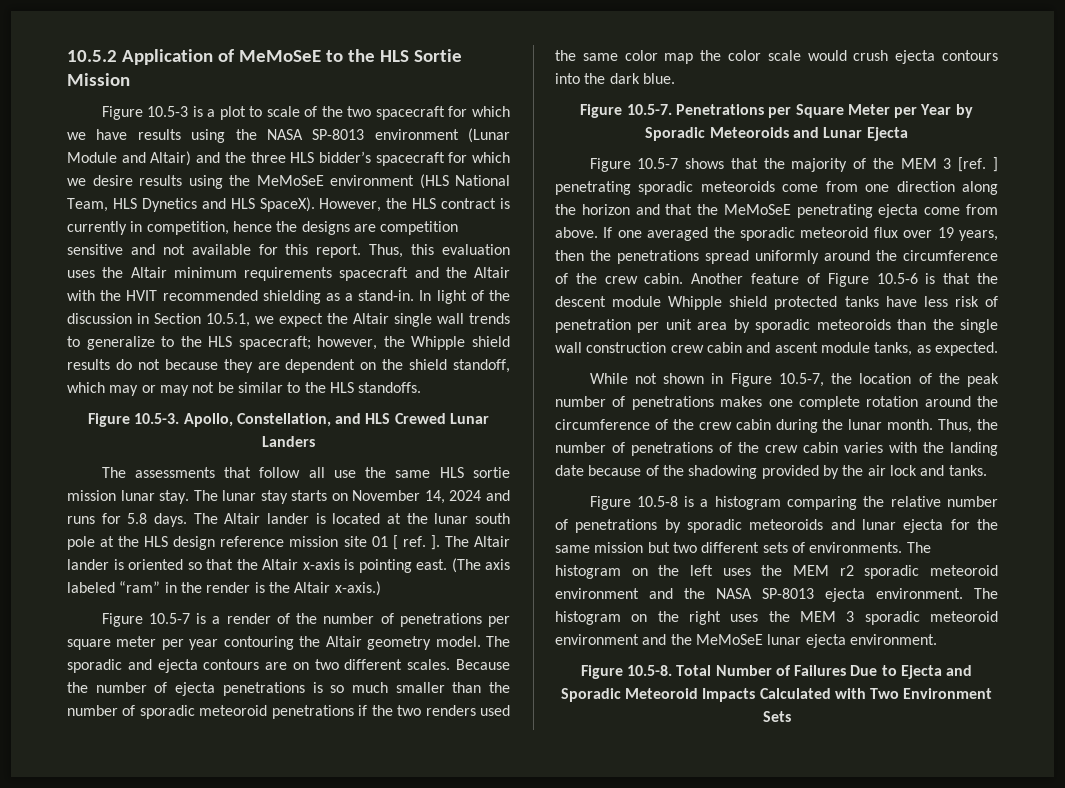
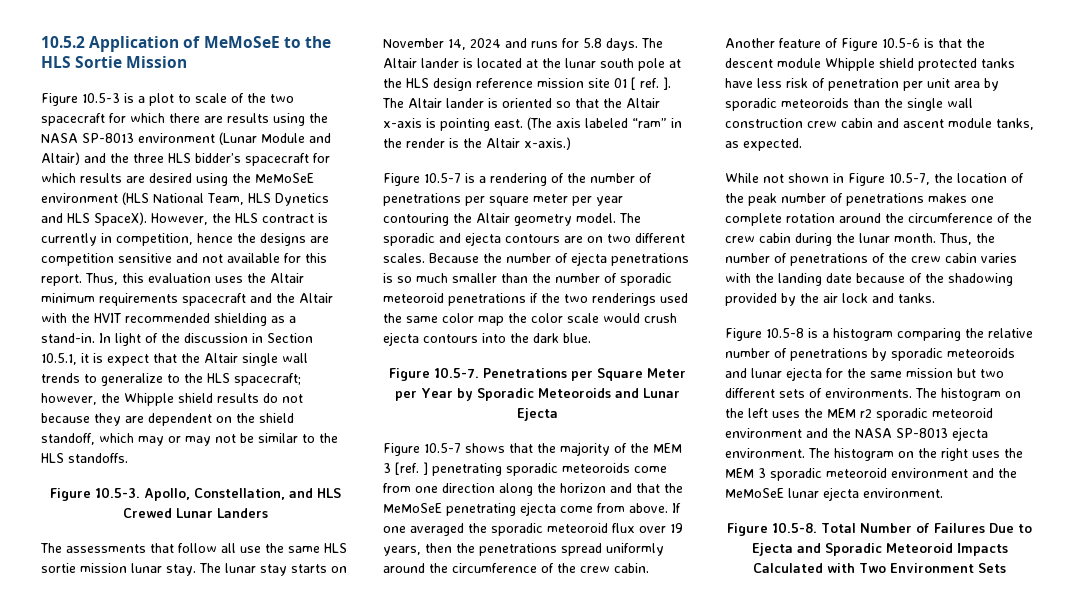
- Figure 10.5-3 is a plot to scale of the two spacecraft for which we have results using the NASA SP-8013 environment (Lunar Module and Altair) and the three HLS bidder’s spacecraft for which we desire results using the MeMoSeE environment (HLS National Team, HLS Dynetics and HLS SpaceX).
+ Figure 10.5-3 is a plot to scale of the two spacecraft for which there are results using the NASA SP-8013 environment (Lunar Module and Altair) and the three HLS bidder’s spacecraft for which results are desired using the MeMoSeE environment (HLS National Team, HLS Dynetics and HLS SpaceX).
- In light of the discussion in Section 10.5.1, we expect the Altair single wall trends to generalize to the HLS spacecraft; however, the Whipple shield results do not because they are dependent on the shield standoff, which may or may not be similar to the HLS standoffs.
+ In light of the discussion in Section 10.5.1, it is expect that the Altair single wall trends to generalize to the HLS spacecraft; however, the Whipple shield results do not because they are dependent on the shield standoff, which may or may not be similar to the HLS standoffs.
- Figure 10.5-7 is a render of the number of penetrations per square meter per year contouring the Altair geometry model.
+ Figure 10.5-7 is a rendering of the number of penetrations per square meter per year contouring the Altair geometry model.
- Because the number of ejecta penetrations is so much smaller than the number of sporadic meteoroid penetrations if the two renders used the same color map the color scale would crush ejecta contours into the dark blue.
+ Because the number of ejecta penetrations is so much smaller than the number of sporadic meteoroid penetrations if the two renderings used the same color map the color scale would crush ejecta contours into the dark blue.

